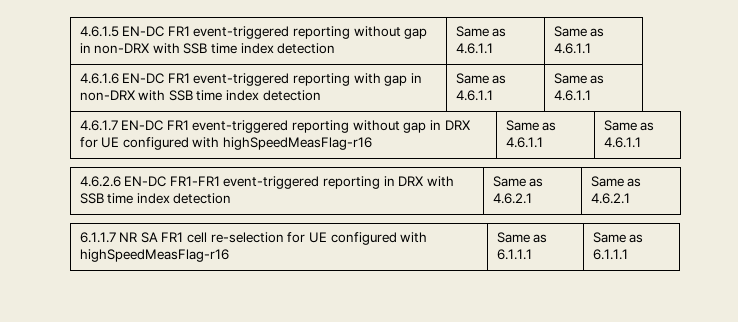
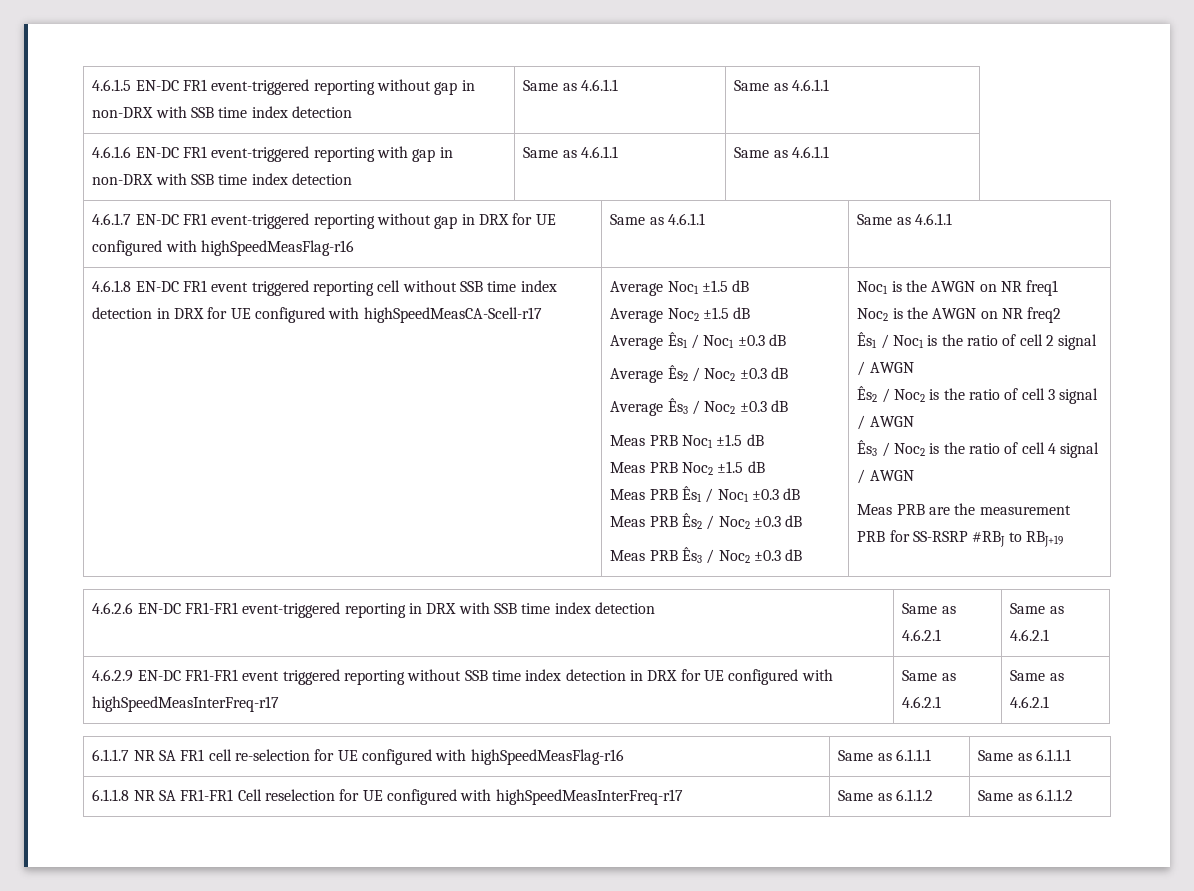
+ 4.6.1.8 EN-DC FR1 event triggered reporting cell without SSB time index detection in DRX for UE configured with highSpeedMeasCA-Scell-r17 | Average Noc1 ±1.5 dB
+ Average Noc2 ±1.5 dB
+ Average Ês1 / Noc1 ±0.3 dB
+ Average Ês2 / Noc2 ±0.3 dB
+ Average Ês3 / Noc2 ±0.3 dB
+ Meas PRB Noc1 ±1.5 dB
+ Meas PRB Noc2 ±1.5 dB
+ Meas PRB Ês1 / Noc1 ±0.3 dB Meas PRB Ês2 / Noc2 ±0.3 dB
+ Meas PRB Ês3 / Noc2 ±0.3 dB | Noc1 is the AWGN on NR freq1
+ Noc2 is the AWGN on NR freq2
+ Ês1 / Noc1 is the ratio of cell 2 signal / AWGN
+ Ês2 / Noc2 is the ratio of cell 3 signal / AWGN
+ Ês3 / Noc2 is the ratio of cell 4 signal / AWGN
+ Meas PRB are the measurement PRB for SS-RSRP #RBJ to RBJ+19
+ 4.6.2.9 EN-DC FR1-FR1 event triggered reporting without SSB time index detection in DRX for UE configured with highSpeedMeasInterFreq-r17 | Same as 4.6.2.1 | Same as 4.6.2.1
+ 6.1.1.8 NR SA FR1-FR1 Cell reselection for UE configured with highSpeedMeasInterFreq-r17 | Same as 6.1.1.2 | Same as 6.1.1.2

